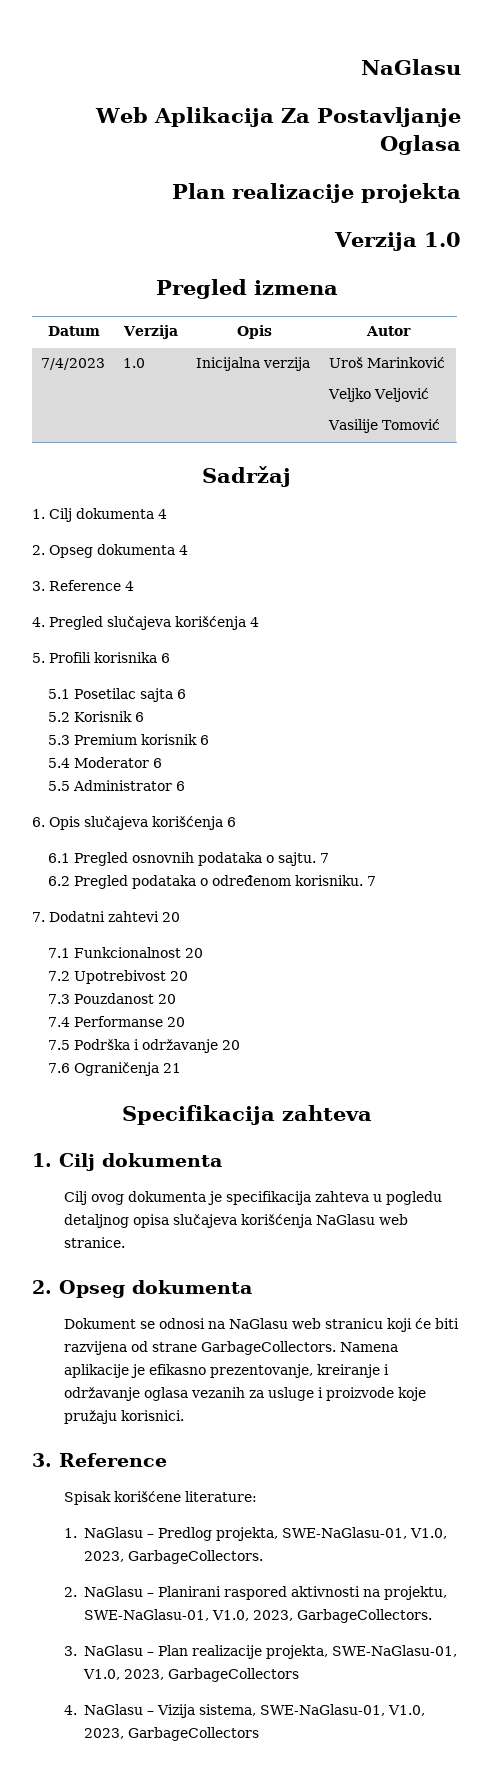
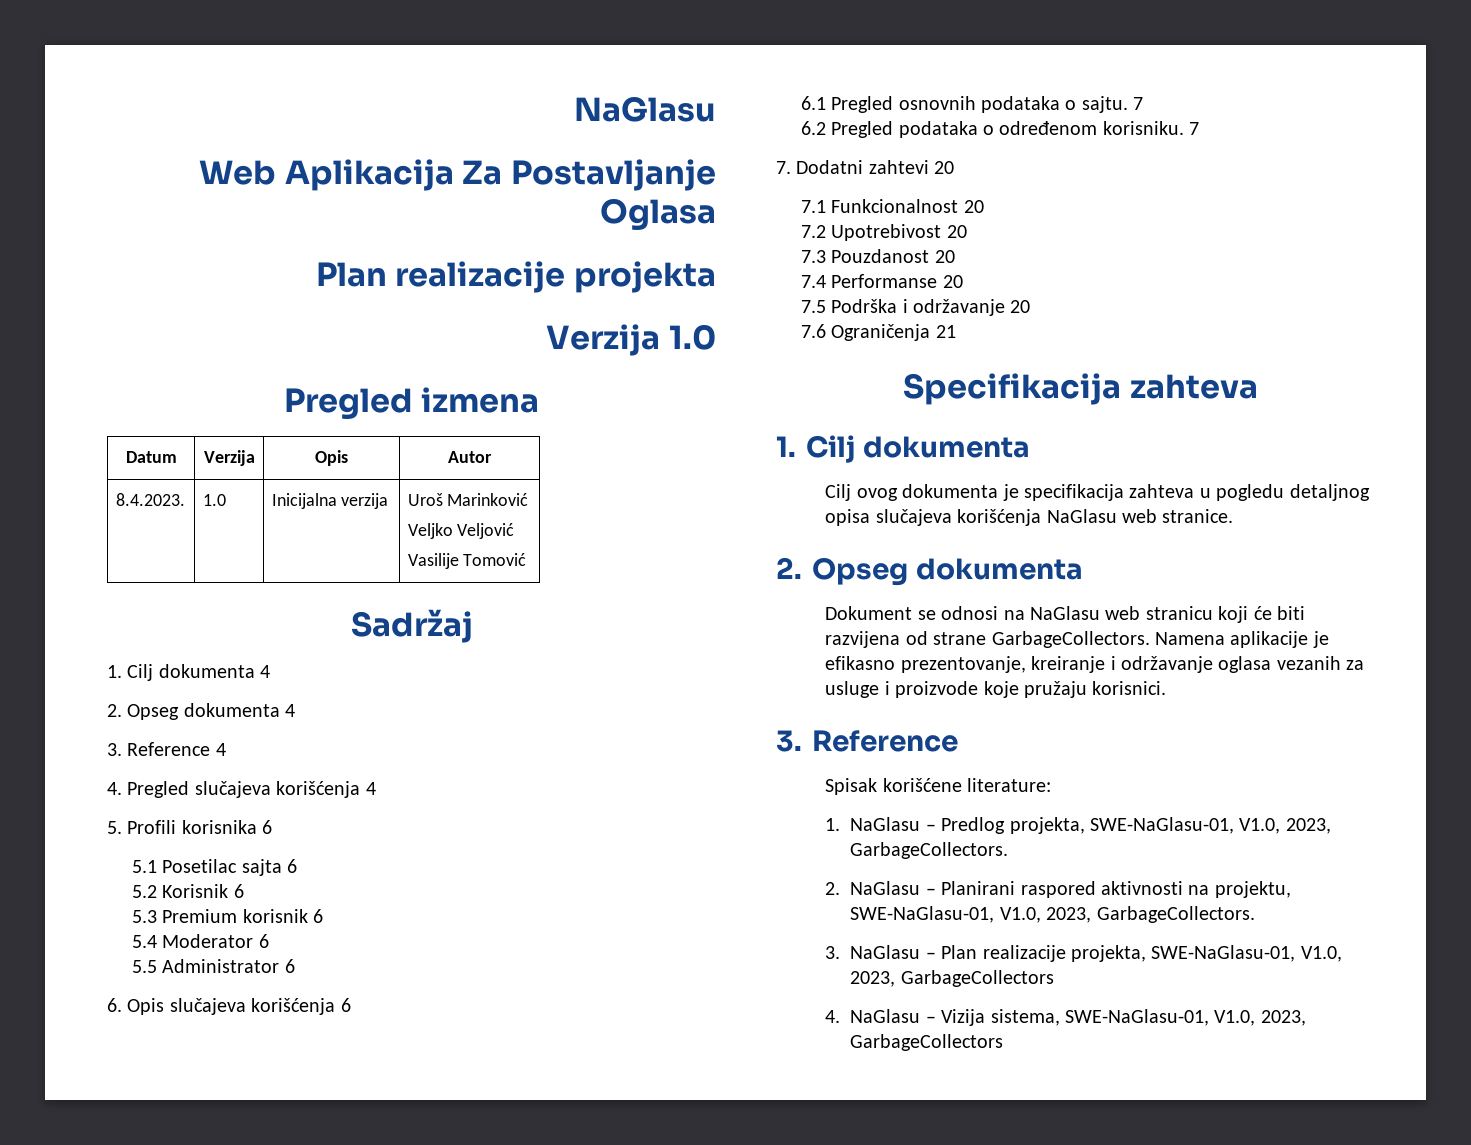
- 7/4/2023 | 1.0 | Inicijalna verzija | Uroš Marinković
+ 8.4.2023. | 1.0 | Inicijalna verzija | Uroš Marinković

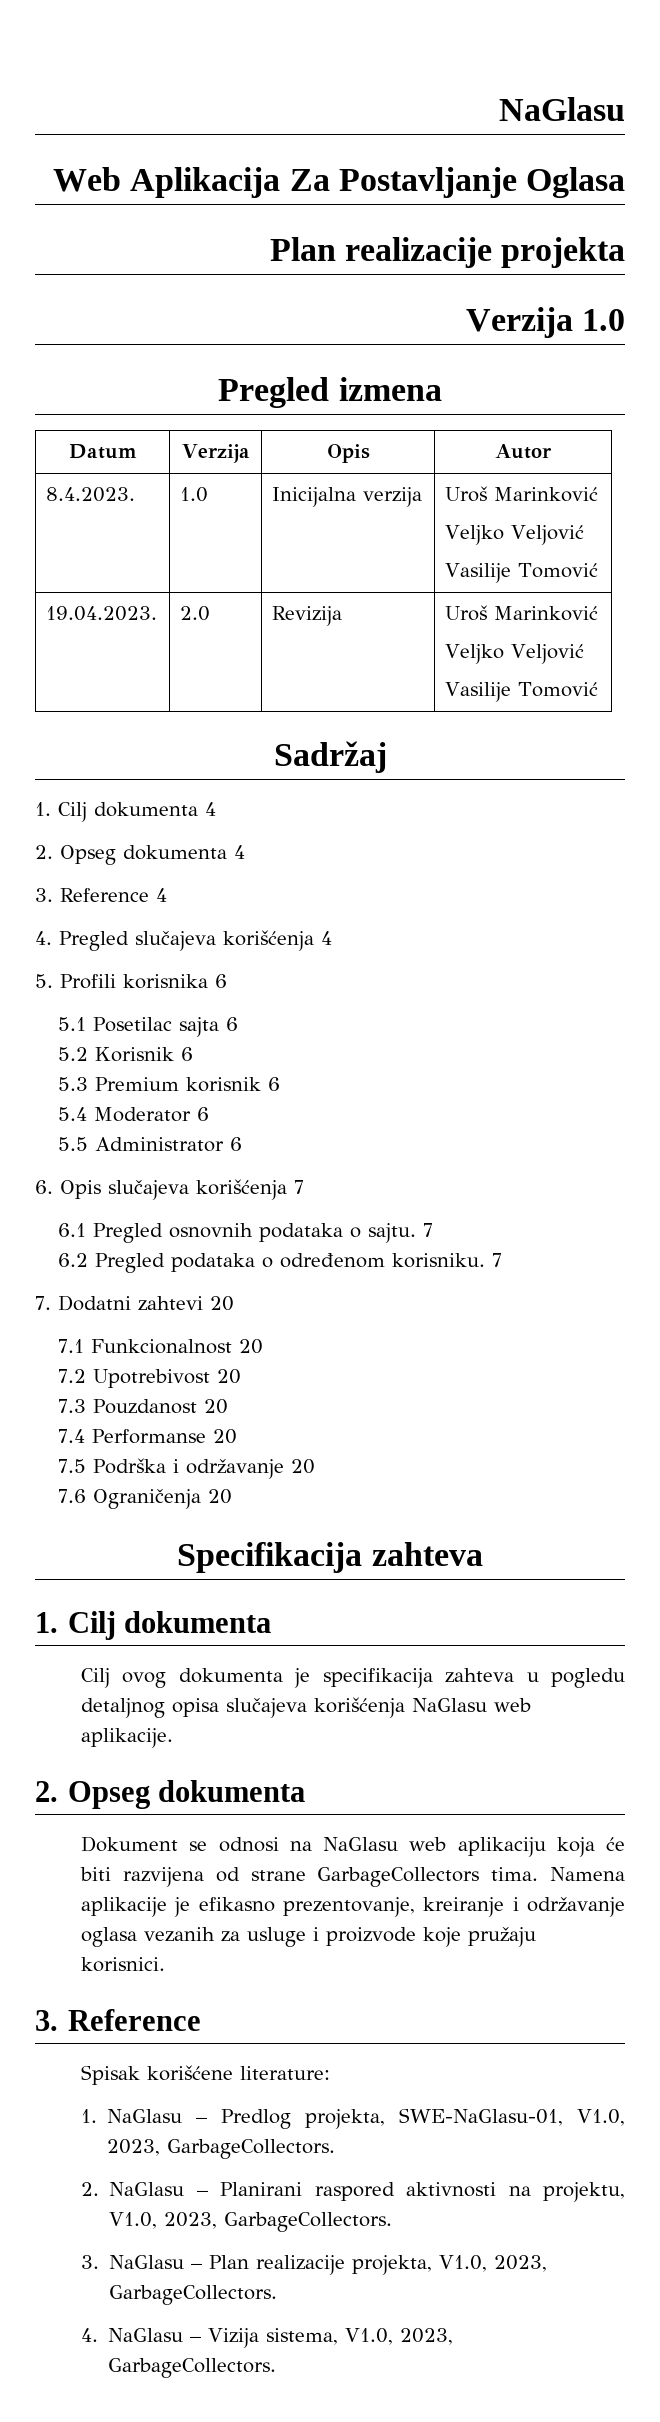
+ 19.04.2023. | 2.0 | Revizija | Uroš Marinković
+ Veljko Veljović
+ Vasilije Tomović
- 6. Opis slučajeva korišćenja 6
+ 6. Opis slučajeva korišćenja 7
- 7.6 Ograničenja 21
+ 7.6 Ograničenja 20
- Cilj ovog dokumenta je specifikacija zahteva u pogledu detaljnog opisa slučajeva korišćenja NaGlasu web stranice.
+ Cilj ovog dokumenta je specifikacija zahteva u pogledu detaljnog opisa slučajeva korišćenja NaGlasu web aplikacije.
- Dokument se odnosi na NaGlasu web stranicu koji će biti razvijena od strane GarbageCollectors.
+ Dokument se odnosi na NaGlasu web aplikaciju koja će biti razvijena od strane GarbageCollectors tima.
- 2. NaGlasu – Planirani raspored aktivnosti na projektu, SWE-NaGlasu-01, V1.0, 2023, GarbageCollectors.
+ 2. NaGlasu – Planirani raspored aktivnosti na projektu, V1.0, 2023, GarbageCollectors.
- 3. NaGlasu – Plan realizacije projekta, SWE-NaGlasu-01, V1.0, 2023, GarbageCollectors
+ 3. NaGlasu – Plan realizacije projekta, V1.0, 2023, GarbageCollectors.
- 4. NaGlasu – Vizija sistema, SWE-NaGlasu-01, V1.0, 2023, GarbageCollectors
+ 4. NaGlasu – Vizija sistema, V1.0, 2023, GarbageCollectors.

